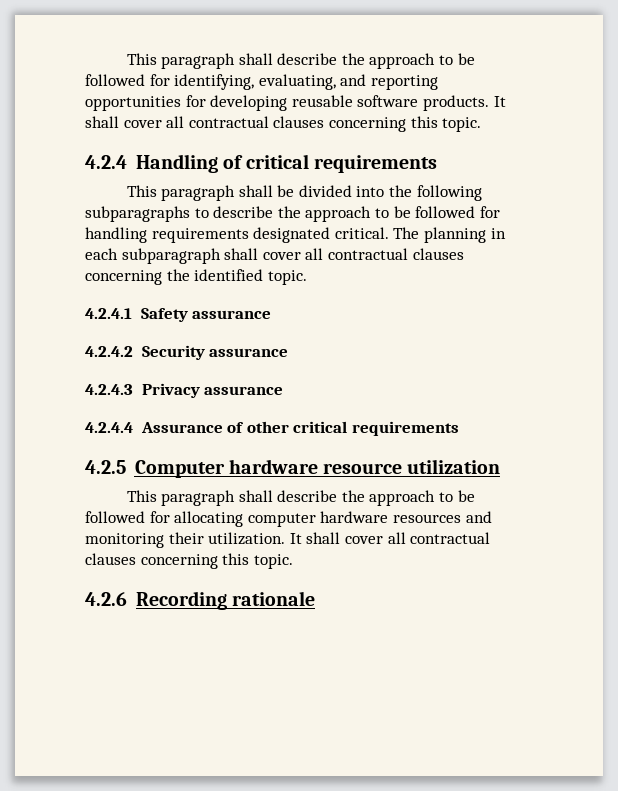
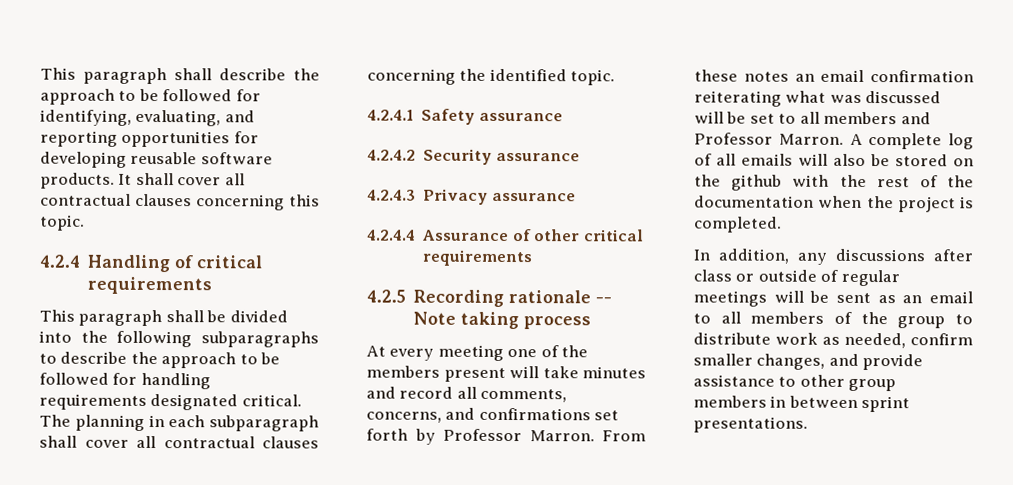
- 4.2.5 Computer hardware resource utilization
- This paragraph shall describe the approach to be followed for allocating computer hardware resources and monitoring their utilization. It shall cover all contractual clauses concerning this topic.
- 4.2.6 Recording rationale
+ 4.2.5 Recording rationale -- Note taking process
+ At every meeting one of the members present will take minutes and record all comments, concerns, and confirmations set forth by Professor Marron. From these notes an email confirmation reiterating what was discussed will be set to all members and Professor Marron. A complete log of all emails will also be stored on the github with the rest of the documentation when the project is completed.
+ In addition, any discussions after class or outside of regular meetings will be sent as an email to all members of the group to distribute work as needed, confirm smaller changes, and provide assistance to other group members in between sprint presentations.

